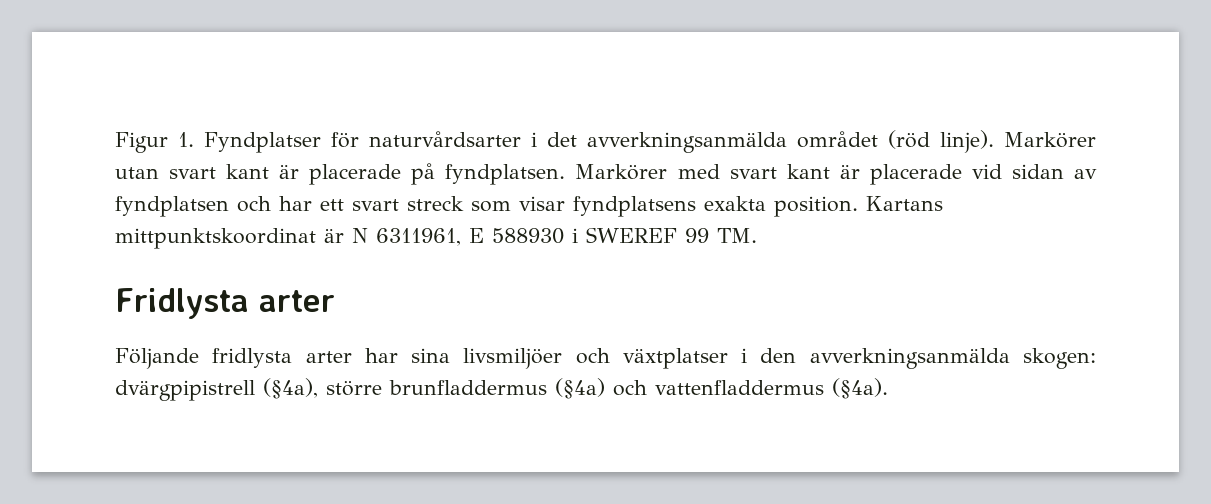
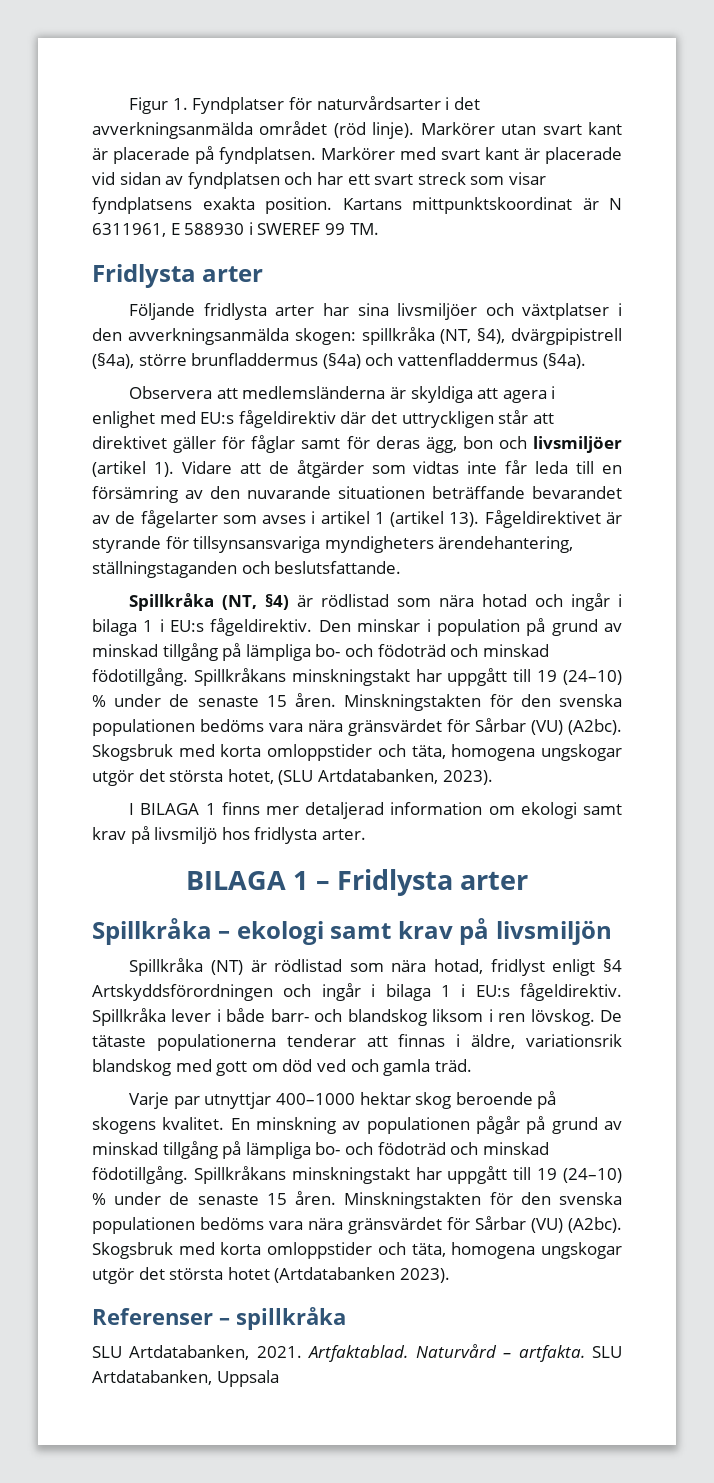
- Följande fridlysta arter har sina livsmiljöer och växtplatser i den avverkningsanmälda skogen: dvärgpipistrell (§4a), större brunfladdermus (§4a) och vattenfladdermus (§4a).
+ Följande fridlysta arter har sina livsmiljöer och växtplatser i den avverkningsanmälda skogen: spillkråka (NT, §4), dvärgpipistrell (§4a), större brunfladdermus (§4a) och vattenfladdermus (§4a).
+ Observera att medlemsländerna är skyldiga att agera i enlighet med EU:s fågeldirektiv där det uttryckligen står att direktivet gäller för fåglar samt för deras ägg, bon och livsmiljöer (artikel 1). Vidare att de åtgärder som vidtas inte får leda till en försämring av den nuvarande situationen beträffande bevarandet av de fågelarter som avses i artikel 1 (artikel 13). Fågeldirektivet är styrande för tillsynsansvariga myndigheters ärendehantering, ställningstaganden och beslutsfattande.
+ Spillkråka (NT, §4) är rödlistad som nära hotad och ingår i bilaga 1 i EU:s fågeldirektiv. Den minskar i population på grund av minskad tillgång på lämpliga bo- och födoträd och minskad födotillgång. Spillkråkans minskningstakt har uppgått till 19 (24–10) % under de senaste 15 åren. Minskningstakten för den svenska populationen bedöms vara nära gränsvärdet för Sårbar (VU) (A2bc). Skogsbruk med korta omloppstider och täta, homogena ungskogar utgör det största hotet, (SLU Artdatabanken, 2023).
+ I BILAGA 1 finns mer detaljerad information om ekologi samt krav på livsmiljö hos fridlysta arter.
+ BILAGA 1 – Fridlysta arter
+ Spillkråka – ekologi samt krav på livsmiljön
+ Spillkråka (NT) är rödlistad som nära hotad, fridlyst enligt §4 Artskyddsförordningen och ingår i bilaga 1 i EU:s fågeldirektiv. Spillkråka lever i både barr- och blandskog liksom i ren lövskog. De tätaste populationerna tenderar att finnas i äldre, variationsrik blandskog med gott om död ved och gamla träd.
+ Varje par utnyttjar 400–1000 hektar skog beroende på skogens kvalitet. En minskning av populationen pågår på grund av minskad tillgång på lämpliga bo- och födoträd och minskad födotillgång. Spillkråkans minskningstakt har uppgått till 19 (24–10) % under de senaste 15 åren. Minskningstakten för den svenska populationen bedöms vara nära gränsvärdet för Sårbar (VU) (A2bc). Skogsbruk med korta omloppstider och täta, homogena ungskogar utgör det största hotet (Artdatabanken 2023).
+ Referenser – spillkråka
+ SLU Artdatabanken, 2021. Artfaktablad. Naturvård – artfakta. SLU Artdatabanken, Uppsala

